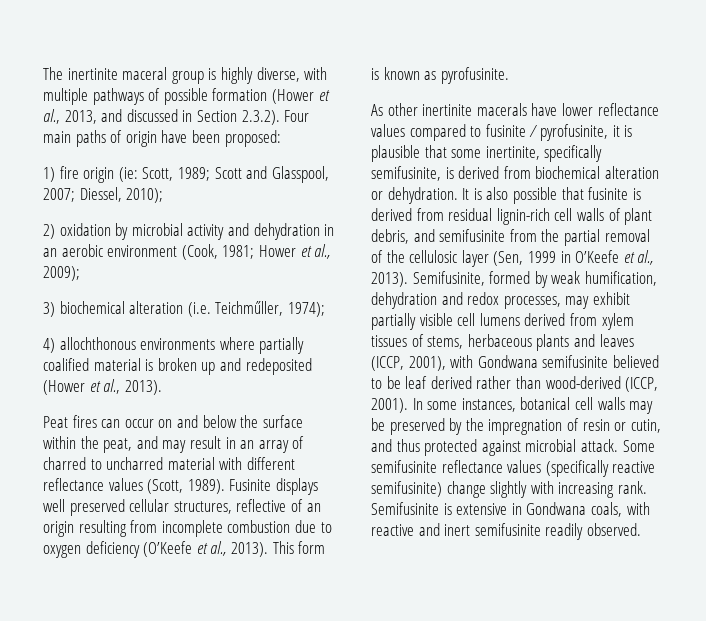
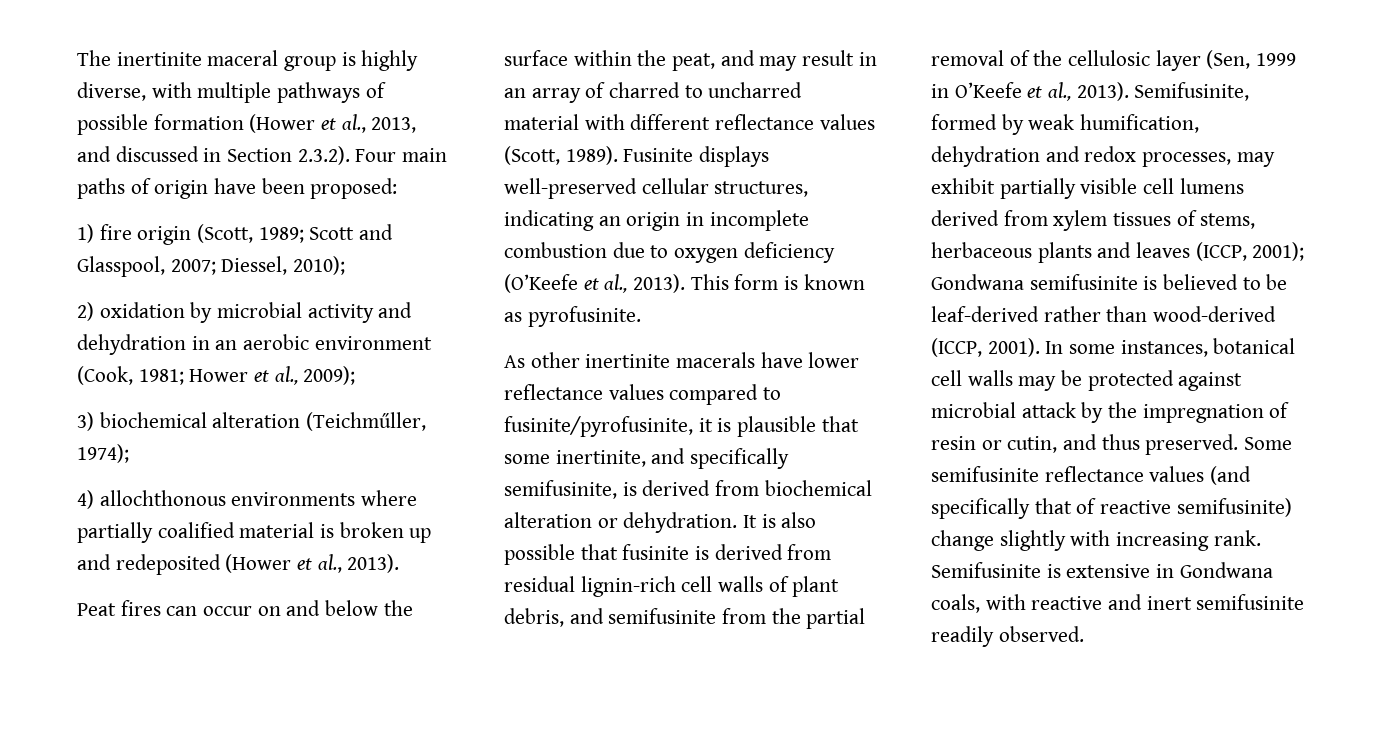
- 1) fire origin (ie: Scott, 1989; Scott and Glasspool, 2007; Diessel, 2010);
+ 1) fire origin (Scott, 1989; Scott and Glasspool, 2007; Diessel, 2010);
- 3) biochemical alteration (i.e. Teichműller, 1974);
+ 3) biochemical alteration (Teichműller, 1974);
- Fusinite displays well preserved cellular structures, reflective of an origin resulting from incomplete combustion due to oxygen deficiency (O’Keefe et al., 2013).
+ Fusinite displays well-preserved cellular structures, indicating an origin in incomplete combustion due to oxygen deficiency (O’Keefe et al., 2013).
- As other inertinite macerals have lower reflectance values compared to fusinite / pyrofusinite, it is plausible that some inertinite, specifically semifusinite, is derived from biochemical alteration or dehydration.
+ As other inertinite macerals have lower reflectance values compared to fusinite/pyrofusinite, it is plausible that some inertinite, and specifically semifusinite, is derived from biochemical alteration or dehydration.
- Semifusinite, formed by weak humification, dehydration and redox processes, may exhibit partially visible cell lumens derived from xylem tissues of stems, herbaceous plants and leaves (ICCP, 2001), with Gondwana semifusinite believed to be leaf derived rather than wood-derived (ICCP, 2001).
+ Semifusinite, formed by weak humification, dehydration and redox processes, may exhibit partially visible cell lumens derived from xylem tissues of stems, herbaceous plants and leaves (ICCP, 2001); Gondwana semifusinite is believed to be leaf-derived rather than wood-derived (ICCP, 2001).
- In some instances, botanical cell walls may be preserved by the impregnation of resin or cutin, and thus protected against microbial attack. Some semifusinite reflectance values (specifically reactive semifusinite) change slightly with increasing rank.
+ In some instances, botanical cell walls may be protected against microbial attack by the impregnation of resin or cutin, and thus preserved. Some semifusinite reflectance values (and specifically that of reactive semifusinite) change slightly with increasing rank.

